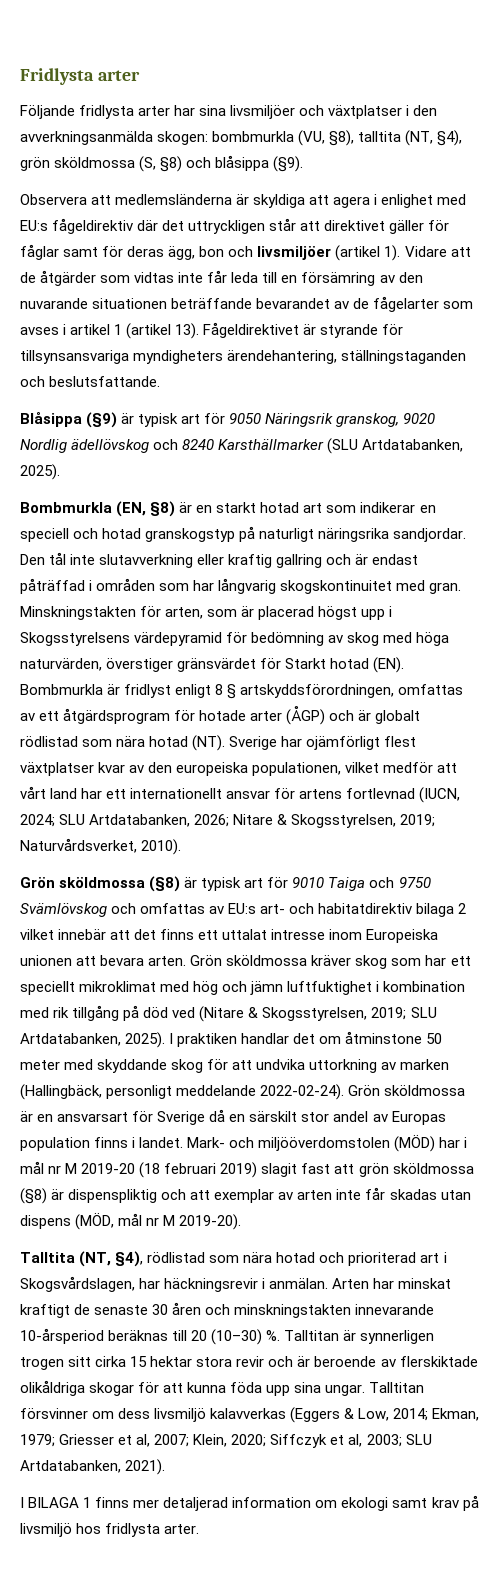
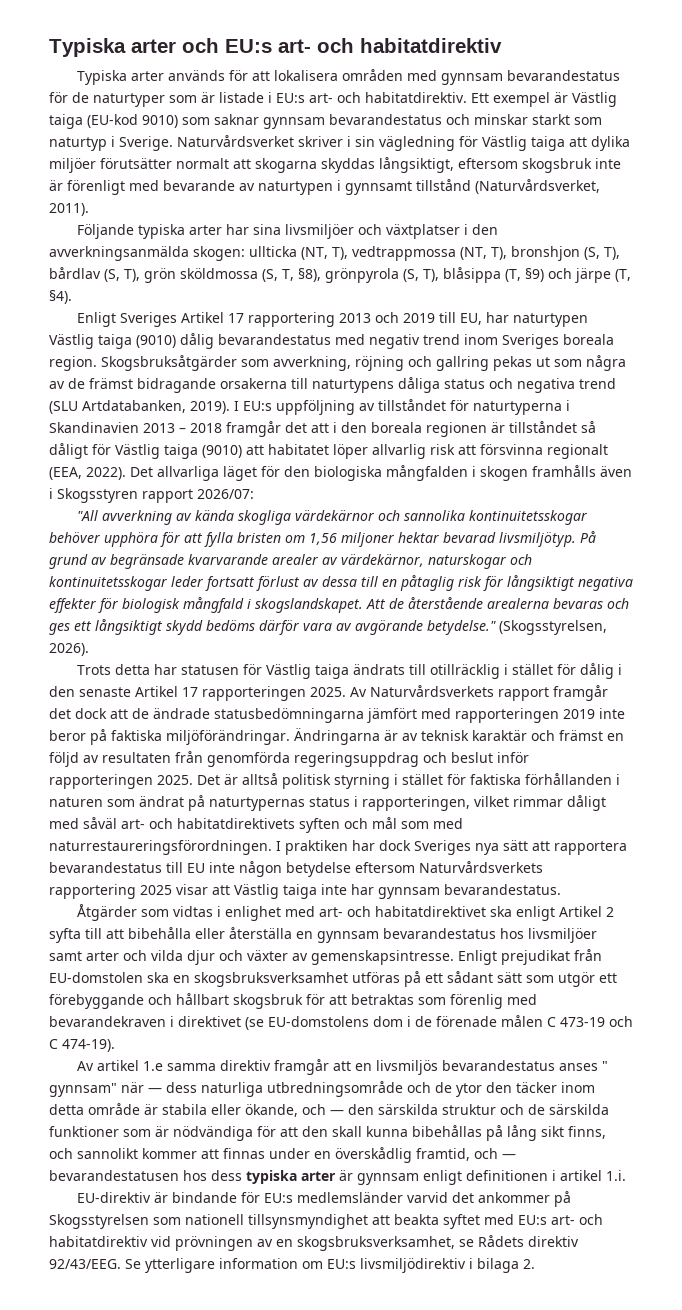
- Fridlysta arter
+ Typiska arter och EU:s art- och habitatdirektiv
+ Typiska arter används för att lokalisera områden med gynnsam bevarandestatus för de naturtyper som är listade i EU:s art- och habitatdirektiv. Ett exempel är Västlig taiga (EU-kod 9010) som saknar gynnsam bevarandestatus och minskar starkt som naturtyp i Sverige. Naturvårdsverket skriver i sin vägledning för Västlig taiga att dylika miljöer förutsätter normalt att skogarna skyddas långsiktigt, eftersom skogsbruk inte är förenligt med bevarande av naturtypen i gynnsamt tillstånd (Naturvårdsverket, 2011).
- Följande fridlysta arter har sina livsmiljöer och växtplatser i den avverkningsanmälda skogen: bombmurkla (VU, §8), talltita (NT, §4), grön sköldmossa (S, §8) och blåsippa (§9).
- Observera att medlemsländerna är skyldiga att agera i enlighet med EU:s fågeldirektiv där det uttryckligen står att direktivet gäller för fåglar samt för deras ägg, bon och livsmiljöer (artikel 1). Vidare att de åtgärder som vidtas inte får leda till en försämring av den nuvarande situationen beträffande bevarandet av de fågelarter som avses i artikel 1 (artikel 13). Fågeldirektivet är styrande för tillsynsansvariga myndigheters ärendehantering, ställningstaganden och beslutsfattande.
- Blåsippa (§9) är typisk art för 9050 Näringsrik granskog, 9020 Nordlig ädellövskog och 8240 Karsthällmarker (SLU Artdatabanken, 2025).
- Bombmurkla (EN, §8) är en starkt hotad art som indikerar en speciell och hotad granskogstyp på naturligt näringsrika sandjordar. Den tål inte slutavverkning eller kraftig gallring och är endast påträffad i områden som har långvarig skogskontinuitet med gran. Minskningstakten för arten, som är placerad högst upp i Skogsstyrelsens värdepyramid för bedömning av skog med höga naturvärden, överstiger gränsvärdet för Starkt hotad (EN). Bombmurkla är fridlyst enligt 8 § artskyddsförordningen, omfattas av ett åtgärdsprogram för hotade arter (ÅGP) och är globalt rödlistad som nära hotad (NT). Sverige har ojämförligt flest växtplatser kvar av den europeiska populationen, vilket medför att vårt land har ett internationellt ansvar för artens fortlevnad (IUCN, 2024; SLU Artdatabanken, 2026; Nitare & Skogsstyrelsen, 2019; Naturvårdsverket, 2010).
- Grön sköldmossa (§8) är typisk art för 9010 Taiga och 9750 Svämlövskog och omfattas av EU:s art- och habitatdirektiv bilaga 2 vilket innebär att det finns ett uttalat intresse inom Europeiska unionen att bevara arten. Grön sköldmossa kräver skog som har ett speciellt mikroklimat med hög och jämn luftfuktighet i kombination med rik tillgång på död ved (Nitare & Skogsstyrelsen, 2019; SLU Artdatabanken, 2025). I praktiken handlar det om åtminstone 50 meter med skyddande skog för att undvika uttorkning av marken (Hallingbäck, personligt meddelande 2022-02-24). Grön sköldmossa är en ansvarsart för Sverige då en särskilt stor andel av Europas population finns i landet. Mark- och miljööverdomstolen (MÖD) har i mål nr M 2019-20 (18 februari 2019) slagit fast att grön sköldmossa (§8) är dispenspliktig och att exemplar av arten inte får skadas utan dispens (MÖD, mål nr M 2019-20).
- Talltita (NT, §4), rödlistad som nära hotad och prioriterad art i Skogsvårdslagen, har häckningsrevir i anmälan. Arten har minskat kraftigt de senaste 30 åren och minskningstakten innevarande 10-årsperiod beräknas till 20 (10–30) %. Talltitan är synnerligen trogen sitt cirka 15 hektar stora revir och är beroende av flerskiktade olikåldriga skogar för att kunna föda upp sina ungar. Talltitan försvinner om dess livsmiljö kalavverkas (Eggers & Low, 2014; Ekman, 1979; Griesser et al, 2007; Klein, 2020; Siffczyk et al, 2003; SLU Artdatabanken, 2021).
- I BILAGA 1 finns mer detaljerad information om ekologi samt krav på livsmiljö hos fridlysta arter.
+ Följande typiska arter har sina livsmiljöer och växtplatser i den avverkningsanmälda skogen: ullticka (NT, T), vedtrappmossa (NT, T), bronshjon (S, T), bårdlav (S, T), grön sköldmossa (S, T, §8), grönpyrola (S, T), blåsippa (T, §9) och järpe (T, §4).
+ Enligt Sveriges Artikel 17 rapportering 2013 och 2019 till EU, har naturtypen Västlig taiga (9010) dålig bevarandestatus med negativ trend inom Sveriges boreala region. Skogsbruksåtgärder som avverkning, röjning och gallring pekas ut som några av de främst bidragande orsakerna till naturtypens dåliga status och negativa trend (SLU Artdatabanken, 2019). I EU:s uppföljning av tillståndet för naturtyperna i Skandinavien 2013 – 2018 framgår det att i den boreala regionen är tillståndet så dåligt för Västlig taiga (9010) att habitatet löper allvarlig risk att försvinna regionalt (EEA, 2022). Det allvarliga läget för den biologiska mångfalden i skogen framhålls även i Skogsstyren rapport 2026/07:
+ "All avverkning av kända skogliga värdekärnor och sannolika kontinuitetsskogar behöver upphöra för att fylla bristen om 1,56 miljoner hektar bevarad livsmiljötyp. På grund av begränsade kvarvarande arealer av värdekärnor, naturskogar och kontinuitetsskogar leder fortsatt förlust av dessa till en påtaglig risk för långsiktigt negativa effekter för biologisk mångfald i skogslandskapet. Att de återstående arealerna bevaras och ges ett långsiktigt skydd bedöms därför vara av avgörande betydelse." (Skogsstyrelsen, 2026).
+ Trots detta har statusen för Västlig taiga ändrats till otillräcklig i stället för dålig i den senaste Artikel 17 rapporteringen 2025. Av Naturvårdsverkets rapport framgår det dock att de ändrade statusbedömningarna jämfört med rapporteringen 2019 inte beror på faktiska miljöförändringar. Ändringarna är av teknisk karaktär och främst en följd av resultaten från genomförda regeringsuppdrag och beslut inför rapporteringen 2025. Det är alltså politisk styrning i stället för faktiska förhållanden i naturen som ändrat på naturtypernas status i rapporteringen, vilket rimmar dåligt med såväl art- och habitatdirektivets syften och mål som med naturrestaureringsförordningen. I praktiken har dock Sveriges nya sätt att rapportera bevarandestatus till EU inte någon betydelse eftersom Naturvårdsverkets rapportering 2025 visar att Västlig taiga inte har gynnsam bevarandestatus.
+ Åtgärder som vidtas i enlighet med art- och habitatdirektivet ska enligt Artikel 2 syfta till att bibehålla eller återställa en gynnsam bevarandestatus hos livsmiljöer samt arter och vilda djur och växter av gemenskapsintresse. Enligt prejudikat från EU-domstolen ska en skogsbruksverksamhet utföras på ett sådant sätt som utgör ett förebyggande och hållbart skogsbruk för att betraktas som förenlig med bevarandekraven i direktivet (se EU-domstolens dom i de förenade målen C 473-19 och C 474-19).
+ Av artikel 1.e samma direktiv framgår att en livsmiljös bevarandestatus anses " gynnsam" när — dess naturliga utbredningsområde och de ytor den täcker inom detta område är stabila eller ökande, och — den särskilda struktur och de särskilda funktioner som är nödvändiga för att den skall kunna bibehållas på lång sikt finns, och sannolikt kommer att finnas under en överskådlig framtid, och — bevarandestatusen hos dess typiska arter är gynnsam enligt definitionen i artikel 1.i.
+ EU-direktiv är bindande för EU:s medlemsländer varvid det ankommer på Skogsstyrelsen som nationell tillsynsmyndighet att beakta syftet med EU:s art- och habitatdirektiv vid prövningen av en skogsbruksverksamhet, se Rådets direktiv 92/43/EEG. Se ytterligare information om EU:s livsmiljödirektiv i bilaga 2.

